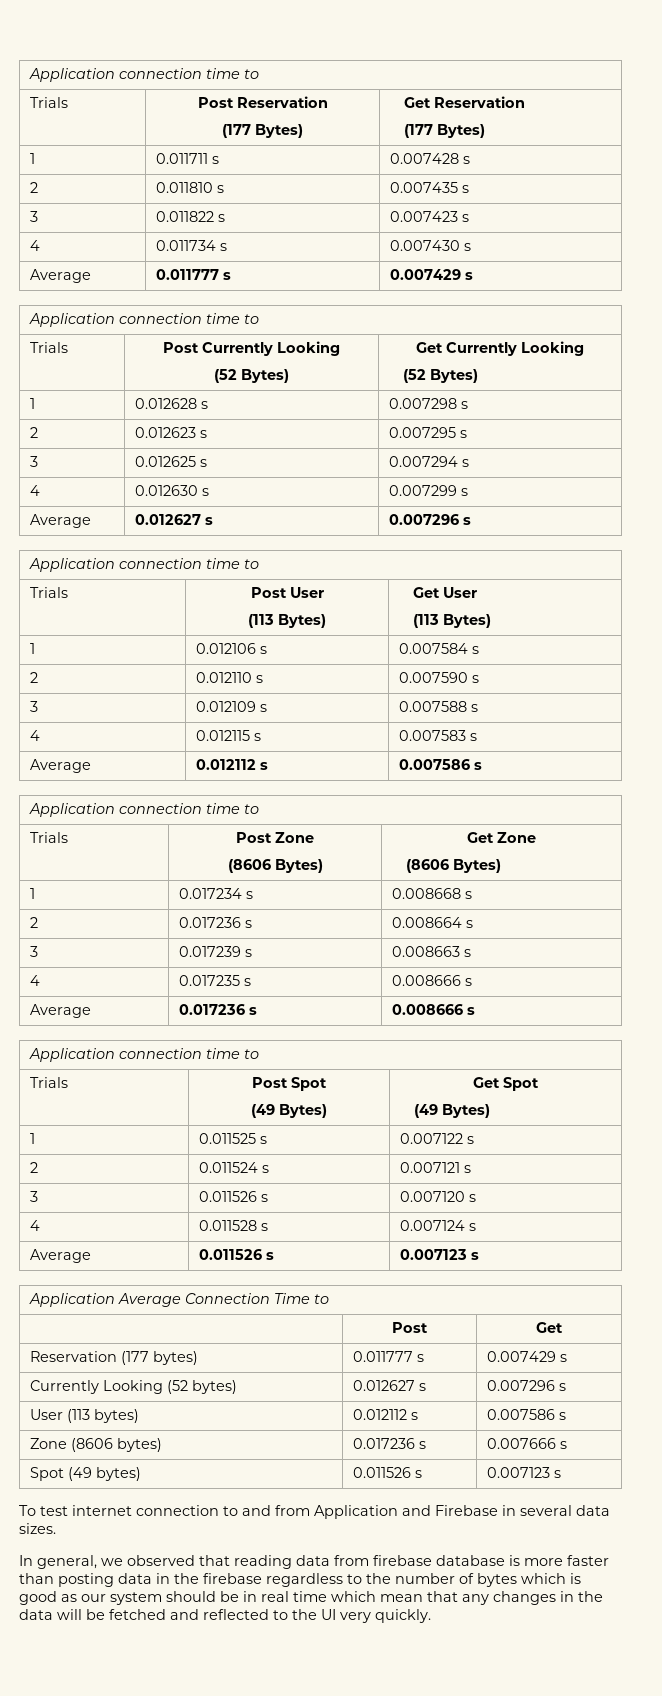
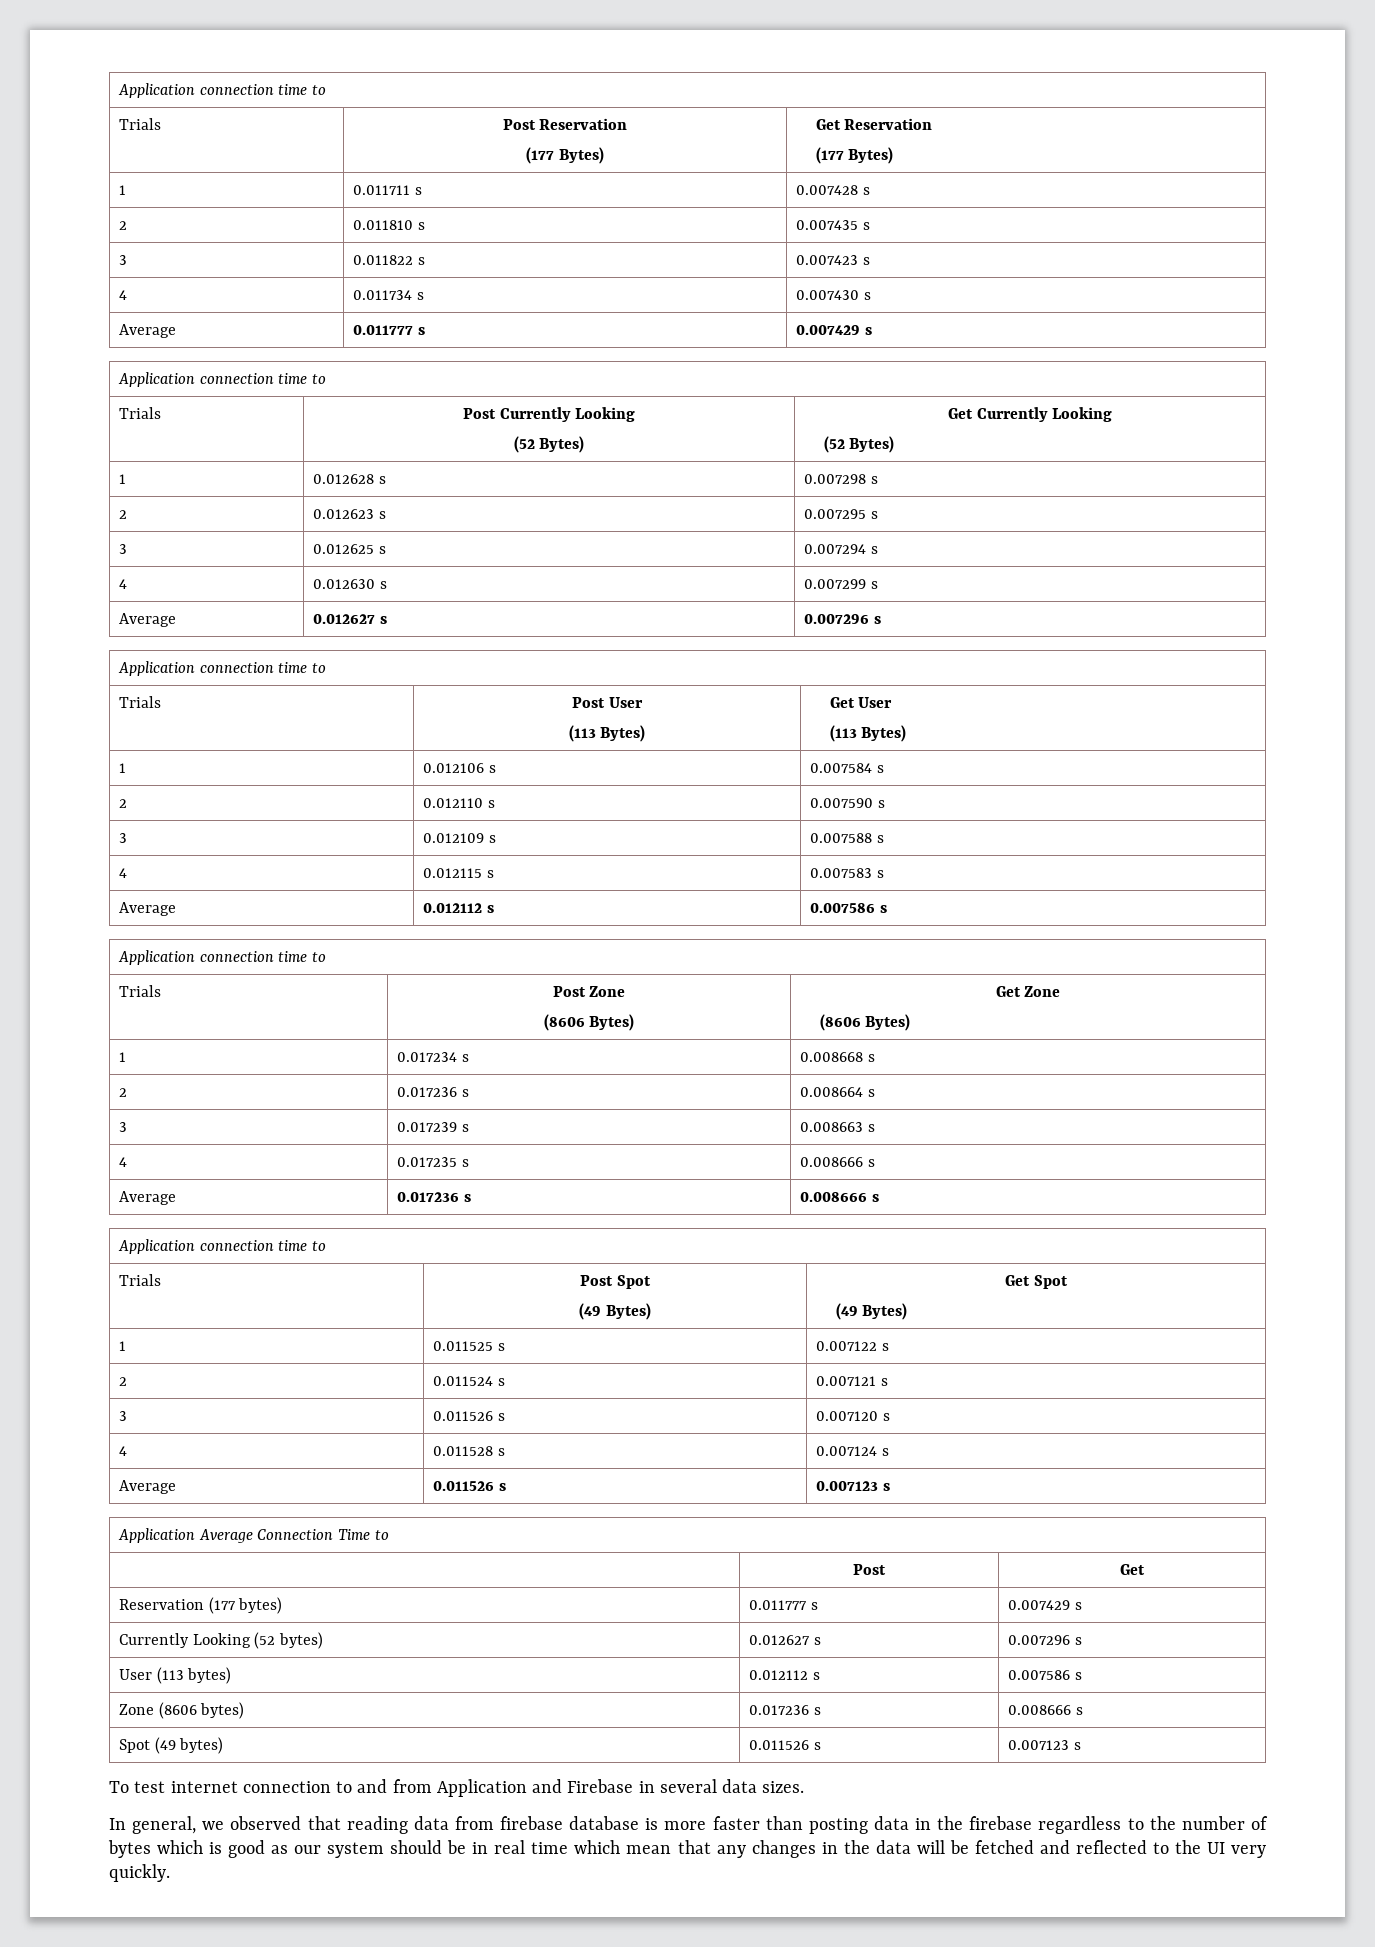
- Zone (8606 bytes) | 0.017236 s | 0.007666 s
+ Zone (8606 bytes) | 0.017236 s | 0.008666 s

